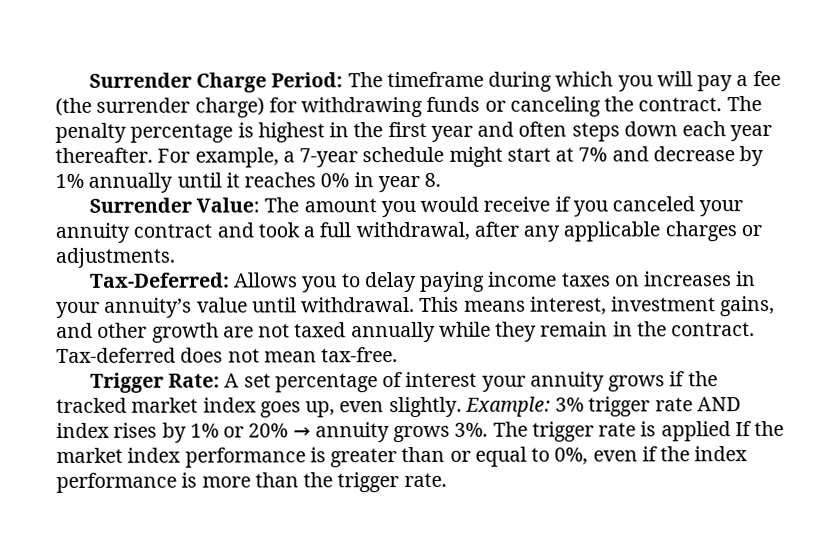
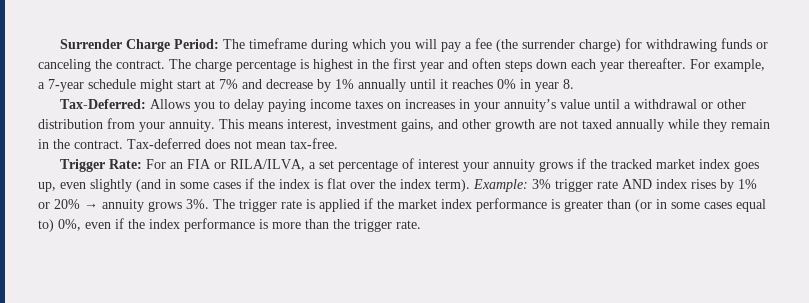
- The penalty percentage is highest in the first year and often steps down each year thereafter.
+ The charge percentage is highest in the first year and often steps down each year thereafter.
- Surrender Value: The amount you would receive if you canceled your annuity contract and took a full withdrawal, after any applicable charges or adjustments.
- Tax-Deferred: Allows you to delay paying income taxes on increases in your annuity’s value until withdrawal.
+ Tax-Deferred: Allows you to delay paying income taxes on increases in your annuity’s value until a withdrawal or other distribution from your annuity.
- Trigger Rate: A set percentage of interest your annuity grows if the tracked market index goes up, even slightly.
+ Trigger Rate: For an FIA or RILA/ILVA, a set percentage of interest your annuity grows if the tracked market index goes up, even slightly (and in some cases if the index is flat over the index term).
- The trigger rate is applied If the market index performance is greater than or equal to 0%, even if the index performance is more than the trigger rate.
+ The trigger rate is applied if the market index performance is greater than (or in some cases equal to) 0%, even if the index performance is more than the trigger rate.

